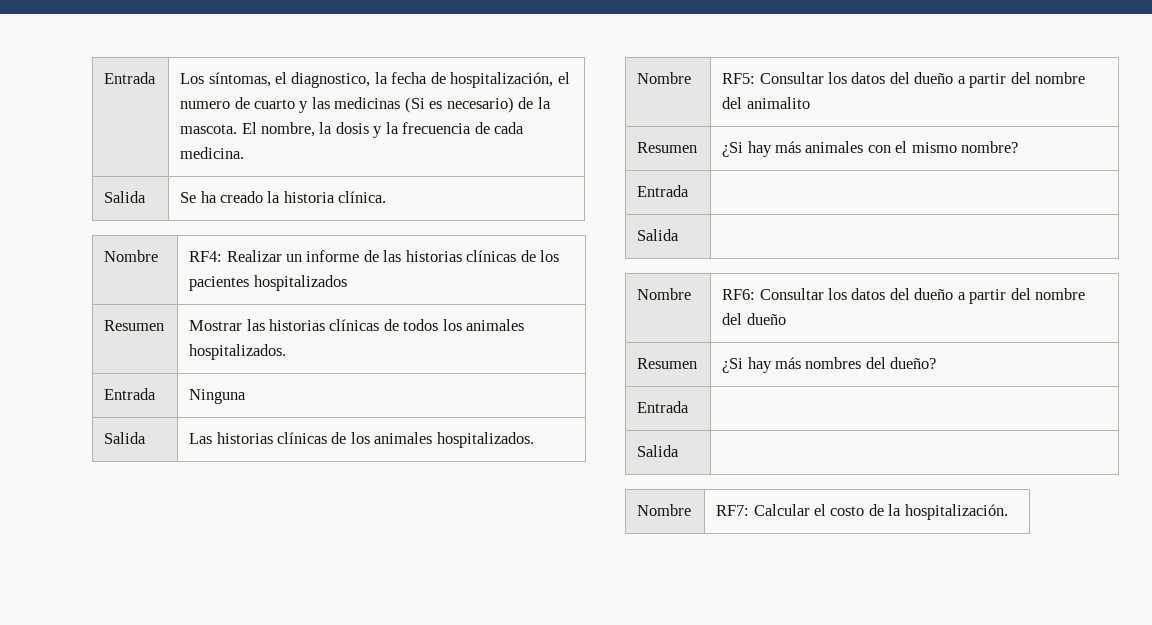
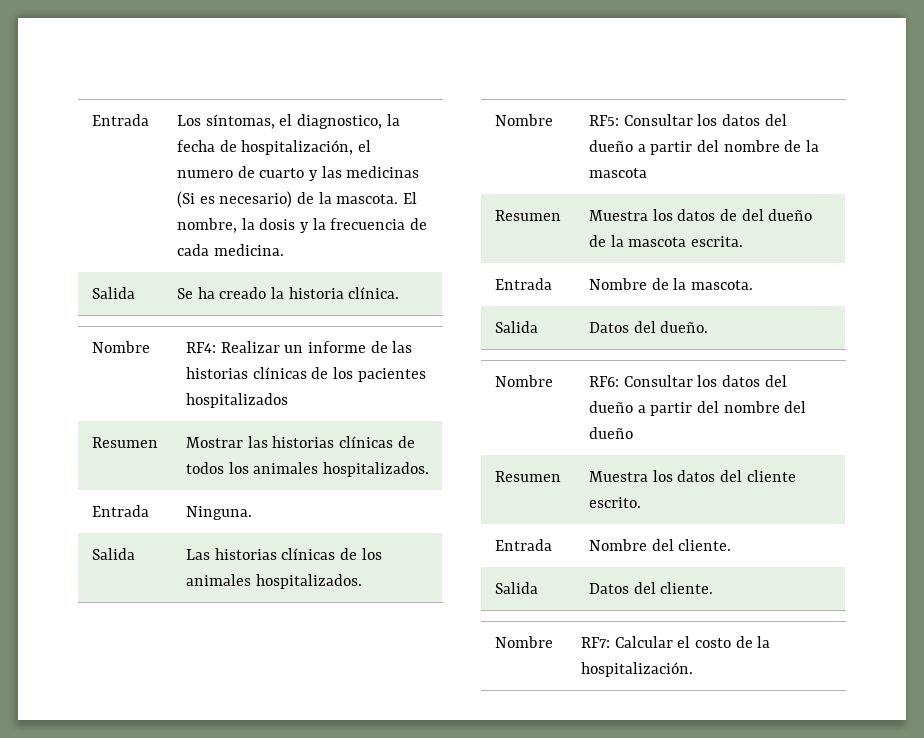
- Entrada | Ninguna
+ Entrada | Ninguna.
- Nombre | RF5: Consultar los datos del dueño a partir del nombre del animalito
- Resumen | ¿Si hay más animales con el mismo nombre?
- Entrada |
- Salida |
+ Nombre | RF5: Consultar los datos del dueño a partir del nombre de la mascota
+ Resumen | Muestra los datos de del dueño de la mascota escrita.
+ Entrada | Nombre de la mascota.
+ Salida | Datos del dueño.
- Resumen | ¿Si hay más nombres del dueño?
- Entrada |
- Salida |
+ Resumen | Muestra los datos del cliente escrito.
+ Entrada | Nombre del cliente.
+ Salida | Datos del cliente.

